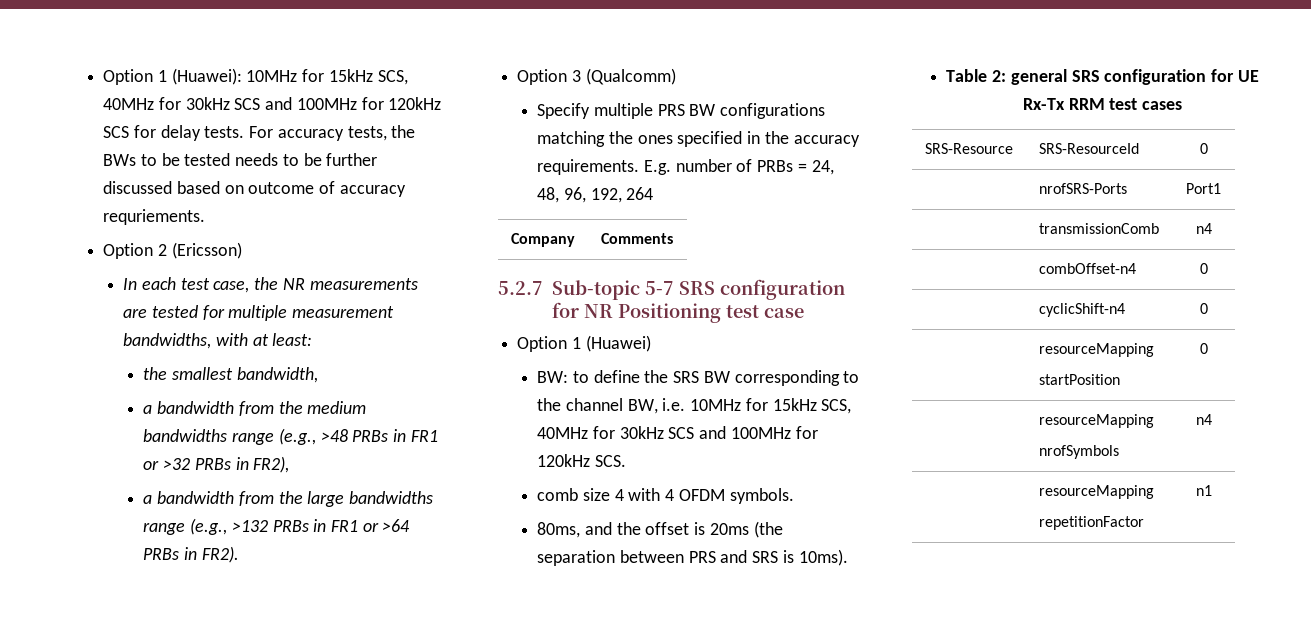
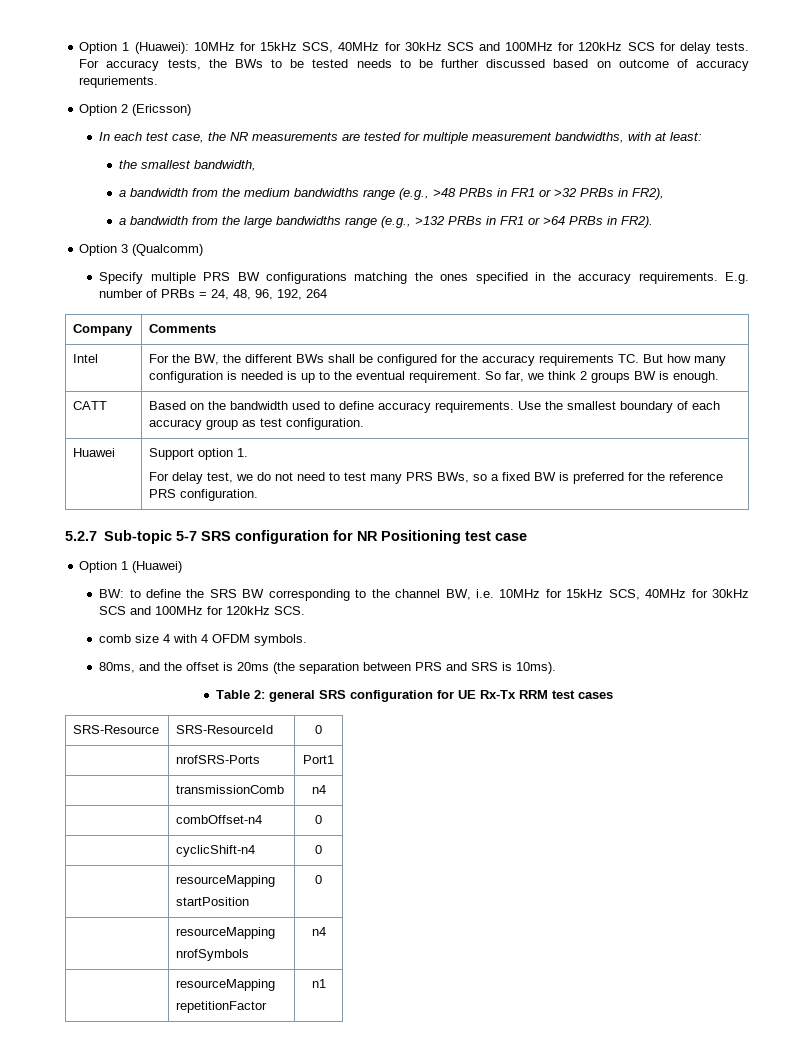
+ Intel | For the BW, the different BWs shall be configured for the accuracy requirements TC. But how many configuration is needed is up to the eventual requirement. So far, we think 2 groups BW is enough.
+ CATT | Based on the bandwidth used to define accuracy requirements. Use the smallest boundary of each accuracy group as test configuration.
+ Huawei | Support option 1.
+ For delay test, we do not need to test many PRS BWs, so a fixed BW is preferred for the reference PRS configuration.

